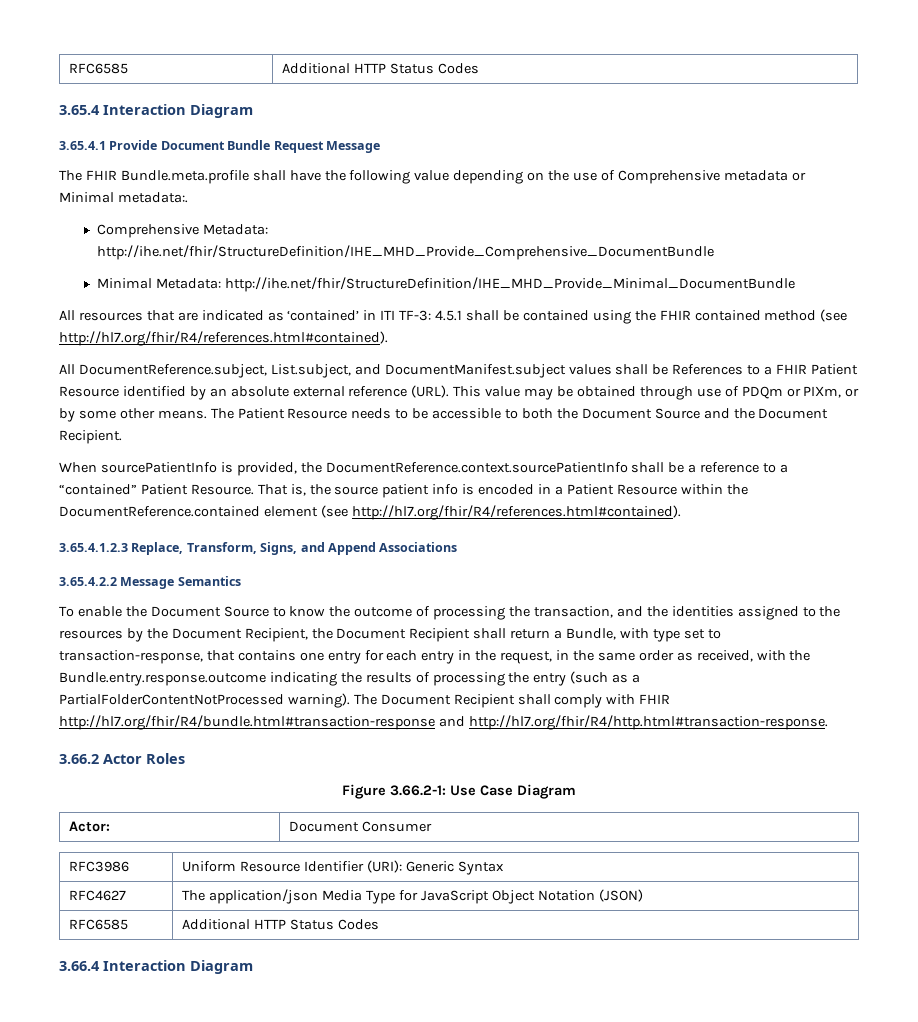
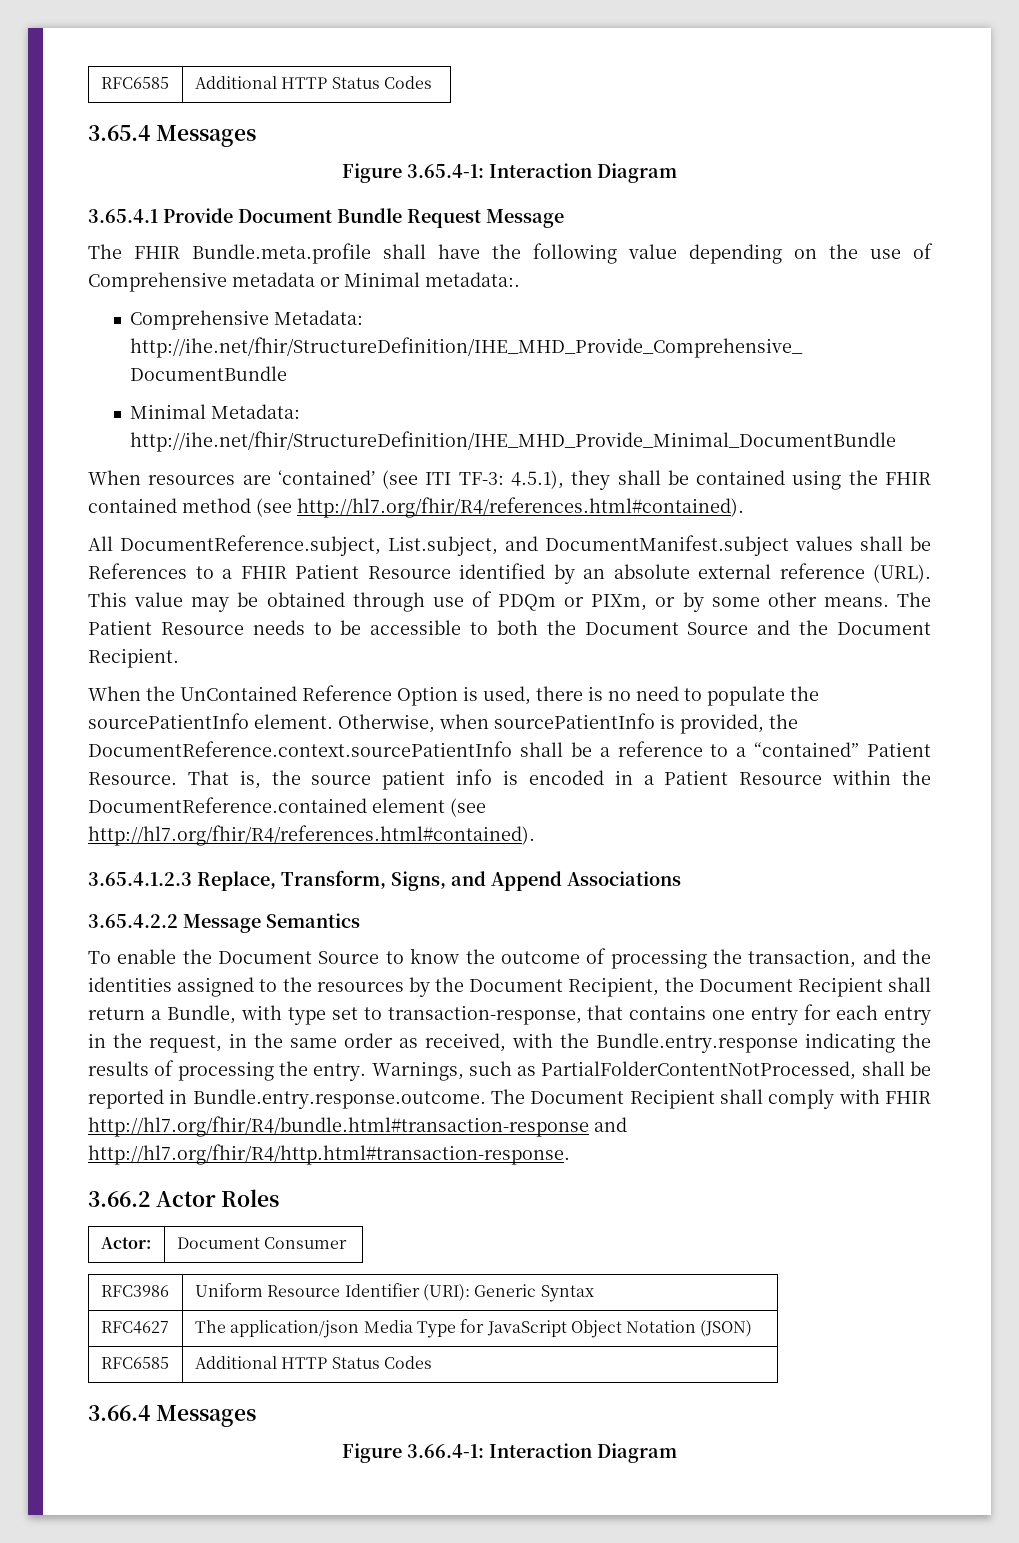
- 3.65.4 Interaction Diagram
+ 3.65.4 Messages
+ Figure 3.65.4-1: Interaction Diagram
- All resources that are indicated as ‘contained’ in ITI TF-3: 4.5.1 shall be contained using the FHIR contained method (see http://hl7.org/fhir/R4/references.html#contained).
+ When resources are ‘contained’ (see ITI TF-3: 4.5.1), they shall be contained using the FHIR contained method (see http://hl7.org/fhir/R4/references.html#contained).
- When sourcePatientInfo is provided, the DocumentReference.context.sourcePatientInfo shall be a reference to a “contained” Patient Resource.
+ When the UnContained Reference Option is used, there is no need to populate the sourcePatientInfo element. Otherwise, when sourcePatientInfo is provided, the DocumentReference.context.sourcePatientInfo shall be a reference to a “contained” Patient Resource.
- To enable the Document Source to know the outcome of processing the transaction, and the identities assigned to the resources by the Document Recipient, the Document Recipient shall return a Bundle, with type set to transaction-response, that contains one entry for each entry in the request, in the same order as received, with the Bundle.entry.response.outcome indicating the results of processing the entry (such as a PartialFolderContentNotProcessed warning). The Document Recipient shall comply with FHIR http://hl7.org/fhir/R4/bundle.html#transaction-response and http://hl7.org/fhir/R4/http.html#transaction-response.
+ To enable the Document Source to know the outcome of processing the transaction, and the identities assigned to the resources by the Document Recipient, the Document Recipient shall return a Bundle, with type set to transaction-response, that contains one entry for each entry in the request, in the same order as received, with the Bundle.entry.response indicating the results of processing the entry. Warnings, such as PartialFolderContentNotProcessed, shall be reported in Bundle.entry.response.outcome. The Document Recipient shall comply with FHIR http://hl7.org/fhir/R4/bundle.html#transaction-response and http://hl7.org/fhir/R4/http.html#transaction-response.
- Figure 3.66.2-1: Use Case Diagram
- 3.66.4 Interaction Diagram
+ 3.66.4 Messages
+ Figure 3.66.4-1: Interaction Diagram

